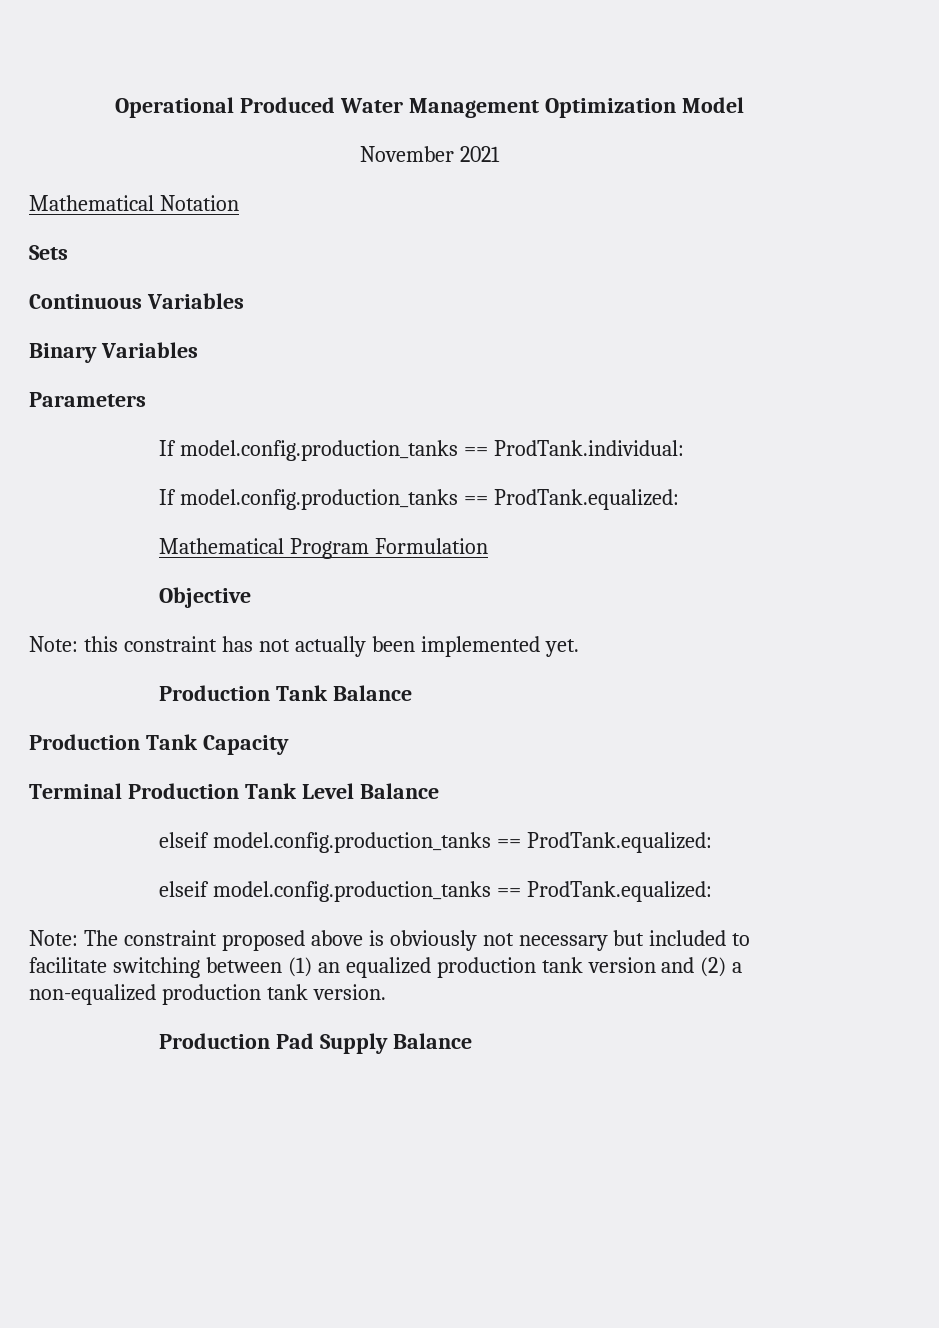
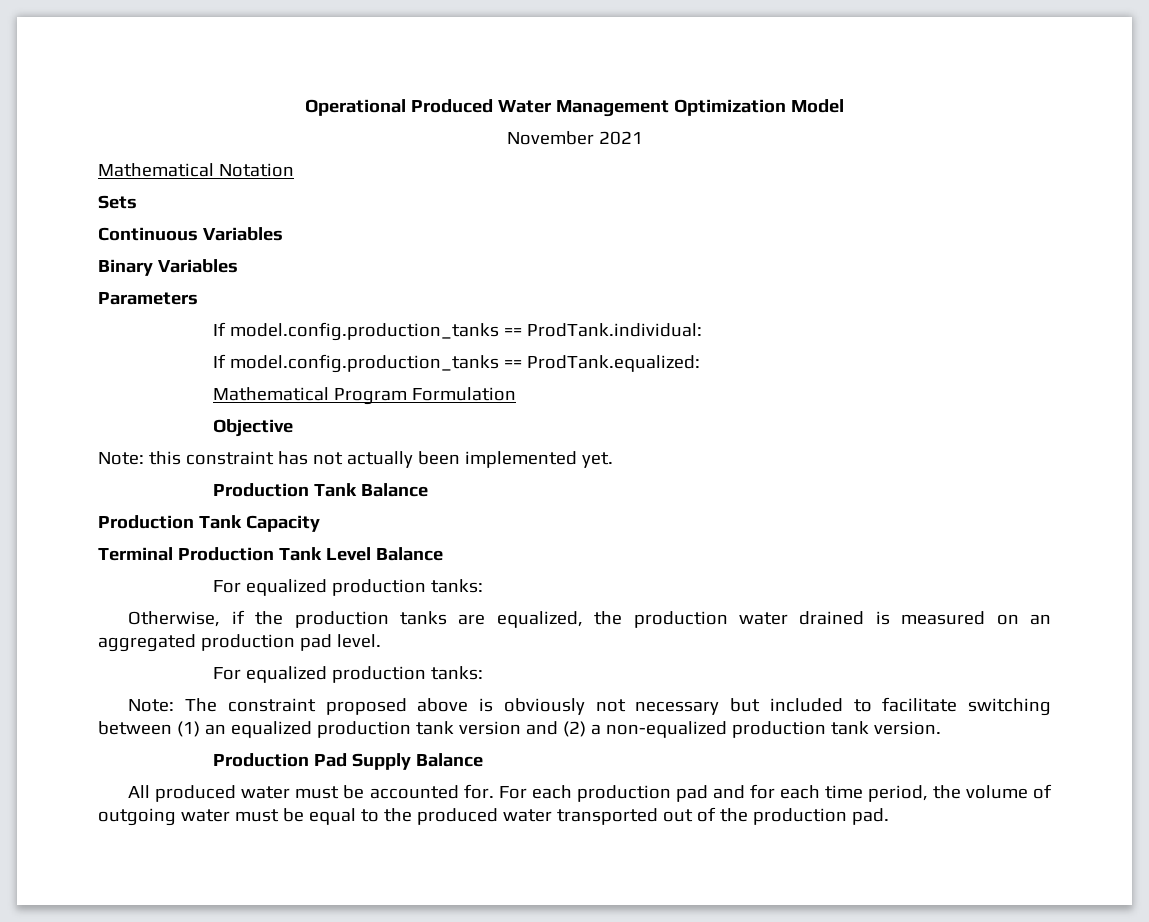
  Terminal Production Tank Level Balance
- elseif model.config.production_tanks == ProdTank.equalized:
- elseif model.config.production_tanks == ProdTank.equalized:
+ For equalized production tanks:
+ Otherwise, if the production tanks are equalized, the production water drained is measured on an aggregated production pad level.
+ For equalized production tanks:
+ All produced water must be accounted for. For each production pad and for each time period, the volume of outgoing water must be equal to the produced water transported out of the production pad.

